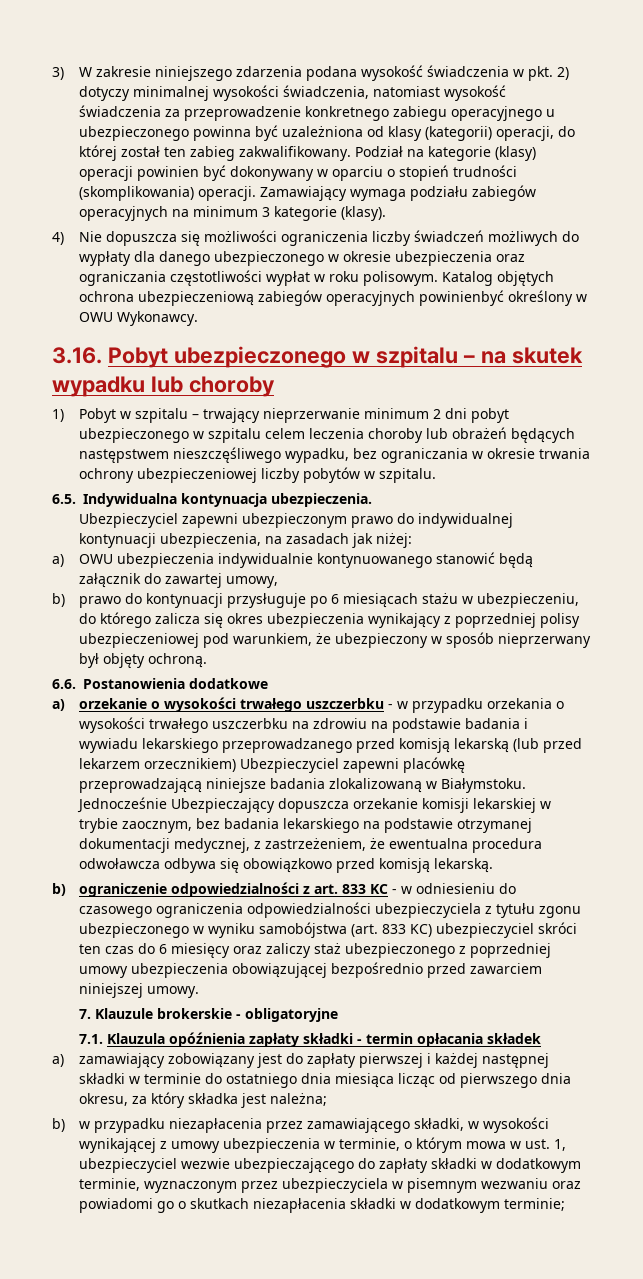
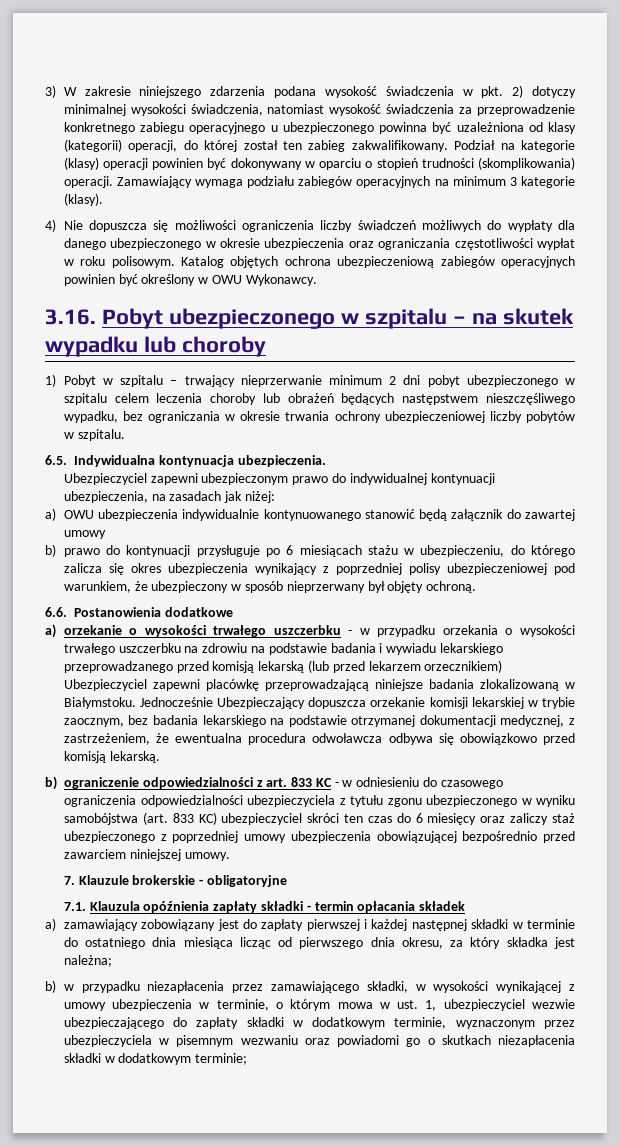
- Katalog objętych ochrona ubezpieczeniową zabiegów operacyjnych powinienbyć określony w OWU Wykonawcy.
+ Katalog objętych ochrona ubezpieczeniową zabiegów operacyjnych powinien być określony w OWU Wykonawcy.
- a) OWU ubezpieczenia indywidualnie kontynuowanego stanowić będą załącznik do zawartej umowy,
+ a) OWU ubezpieczenia indywidualnie kontynuowanego stanowić będą załącznik do zawartej umowy

